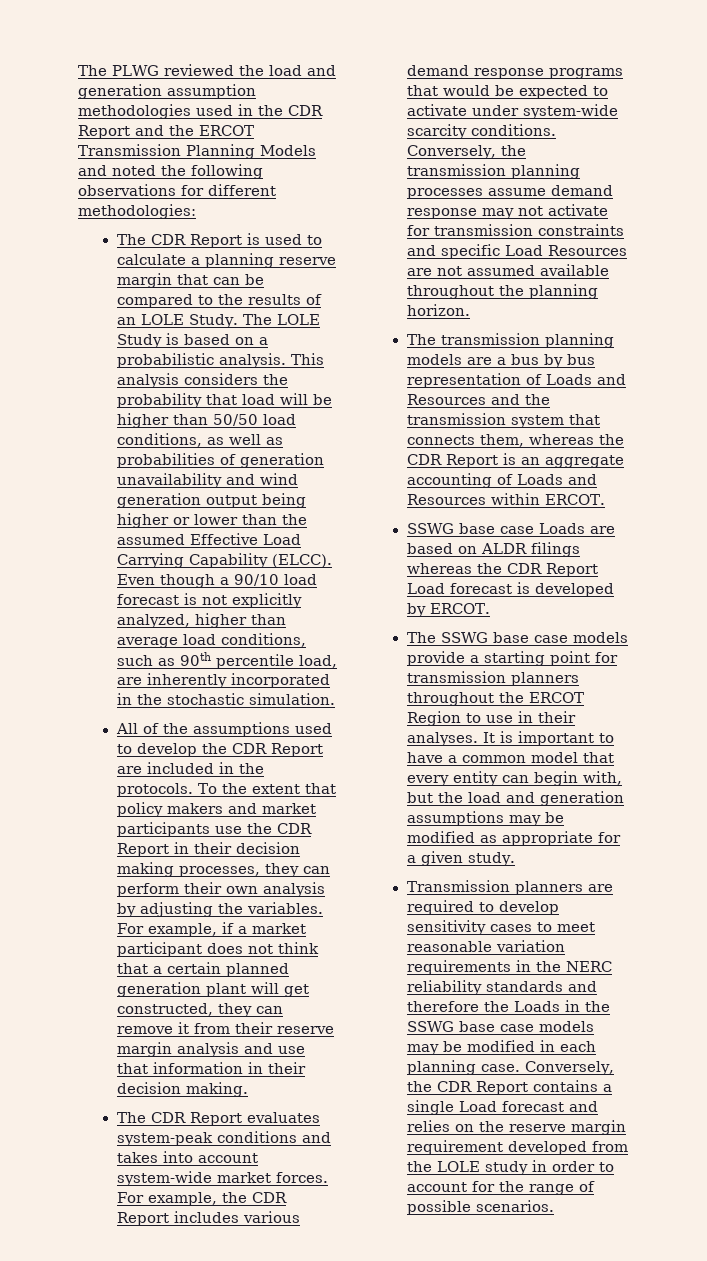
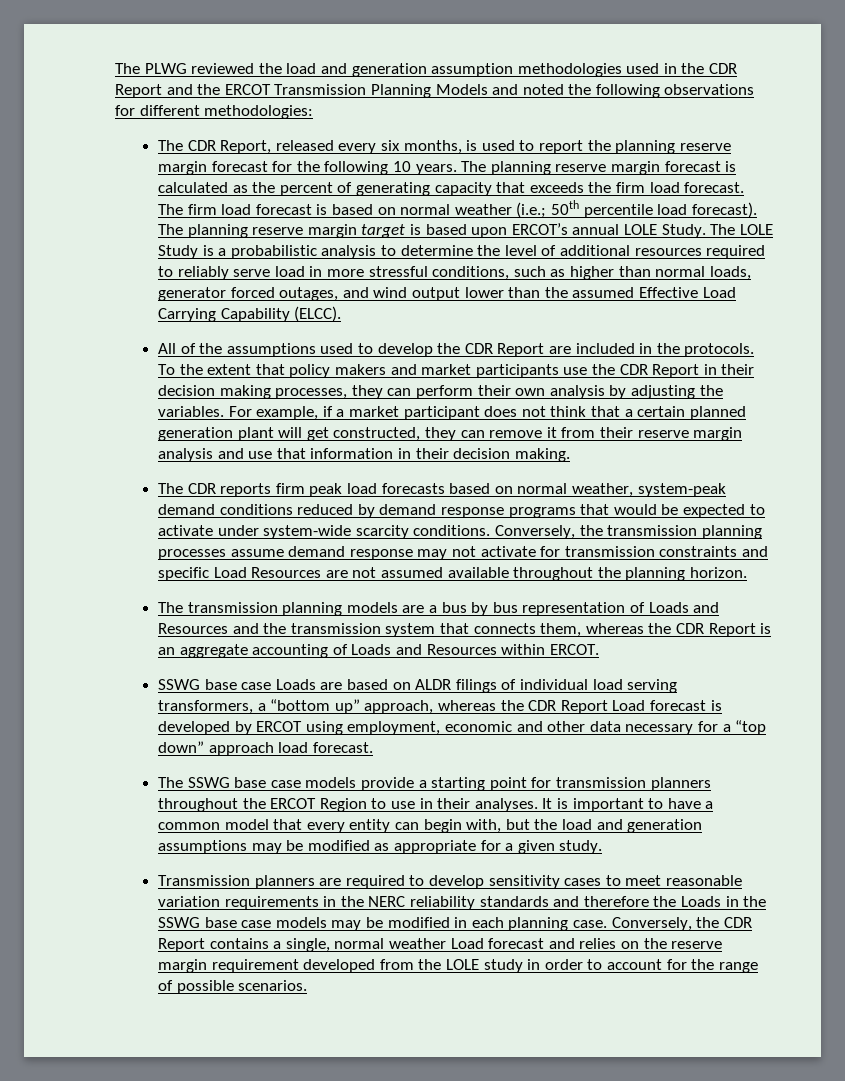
- The CDR Report is used to calculate a planning reserve margin that can be compared to the results of an LOLE Study.
+ The CDR Report, released every six months, is used to report the planning reserve margin forecast for the following 10 years. The planning reserve margin forecast is calculated as the percent of generating capacity that exceeds the firm load forecast. The firm load forecast is based on normal weather (i.e.; 50th percentile load forecast). The planning reserve margin target is based upon ERCOT’s annual LOLE Study.
- The LOLE Study is based on a probabilistic analysis. This analysis considers the probability that load will be higher than 50/50 load conditions, as well as probabilities of generation unavailability and wind generation output being higher or lower than the assumed Effective Load Carrying Capability (ELCC). Even though a 90/10 load forecast is not explicitly analyzed, higher than average load conditions, such as 90th percentile load, are inherently incorporated in the stochastic simulation.
+ The LOLE Study is a probabilistic analysis to determine the level of additional resources required to reliably serve load in more stressful conditions, such as higher than normal loads, generator forced outages, and wind output lower than the assumed Effective Load Carrying Capability (ELCC).
- The CDR Report evaluates system-peak conditions and takes into account system-wide market forces. For example, the CDR Report includes various demand response programs that would be expected to activate under system-wide scarcity conditions.
+ The CDR reports firm peak load forecasts based on normal weather, system-peak demand conditions reduced by demand response programs that would be expected to activate under system-wide scarcity conditions.
- SSWG base case Loads are based on ALDR filings whereas the CDR Report Load forecast is developed by ERCOT.
+ SSWG base case Loads are based on ALDR filings of individual load serving transformers, a “bottom up” approach, whereas the CDR Report Load forecast is developed by ERCOT using employment, economic and other data necessary for a “top down” approach load forecast.
- Conversely, the CDR Report contains a single Load forecast and relies on the reserve margin requirement developed from the LOLE study in order to account for the range of possible scenarios.
+ Conversely, the CDR Report contains a single, normal weather Load forecast and relies on the reserve margin requirement developed from the LOLE study in order to account for the range of possible scenarios.

